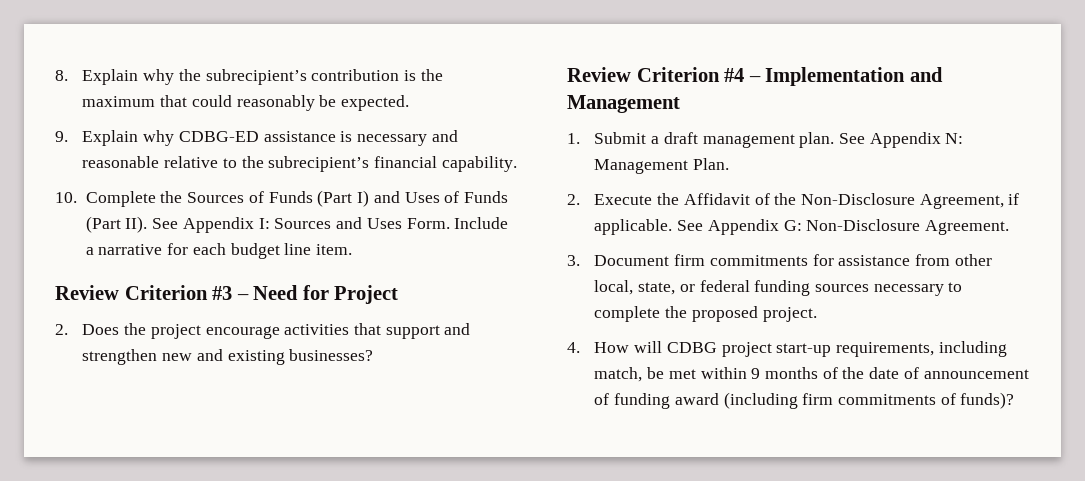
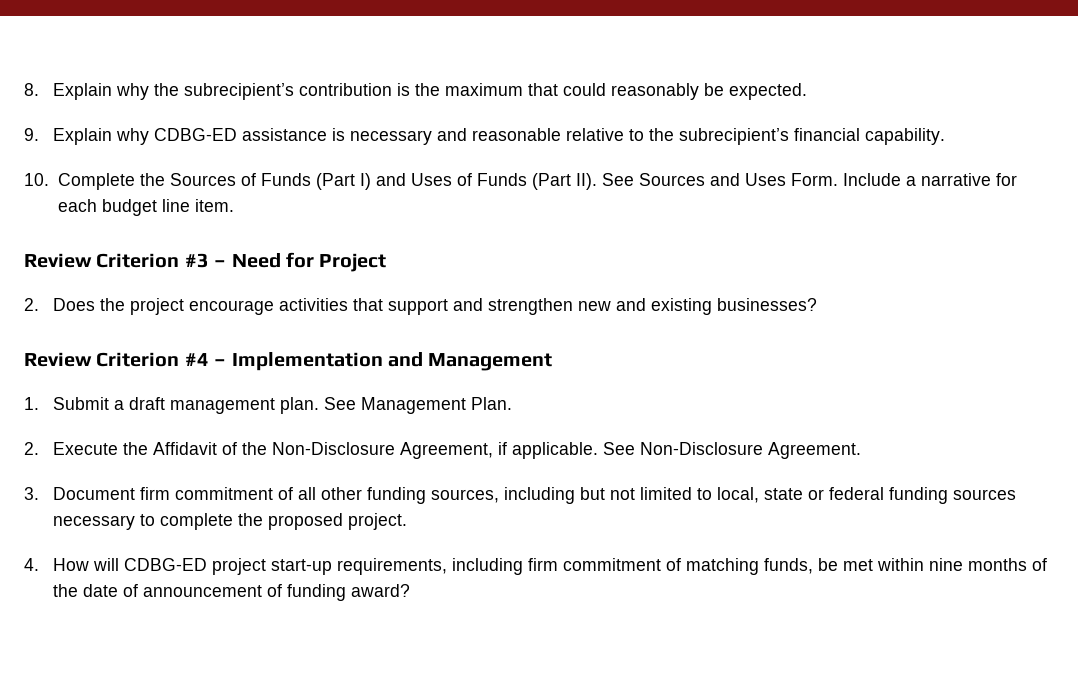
- 10. Complete the Sources of Funds (Part I) and Uses of Funds (Part II). See Appendix I: Sources and Uses Form.
+ 10. Complete the Sources of Funds (Part I) and Uses of Funds (Part II). See Sources and Uses Form.
- See Appendix N: Management Plan.
+ See Management Plan.
- See Appendix G: Non-Disclosure Agreement.
+ See Non-Disclosure Agreement.
- 3. Document firm commitments for assistance from other local, state, or federal funding sources necessary to complete the proposed project.
+ 3. Document firm commitment of all other funding sources, including but not limited to local, state or federal funding sources necessary to complete the proposed project.
- 4. How will CDBG project start-up requirements, including match, be met within 9 months of the date of announcement of funding award (including firm commitments of funds)?
+ 4. How will CDBG-ED project start-up requirements, including firm commitment of matching funds, be met within nine months of the date of announcement of funding award?

